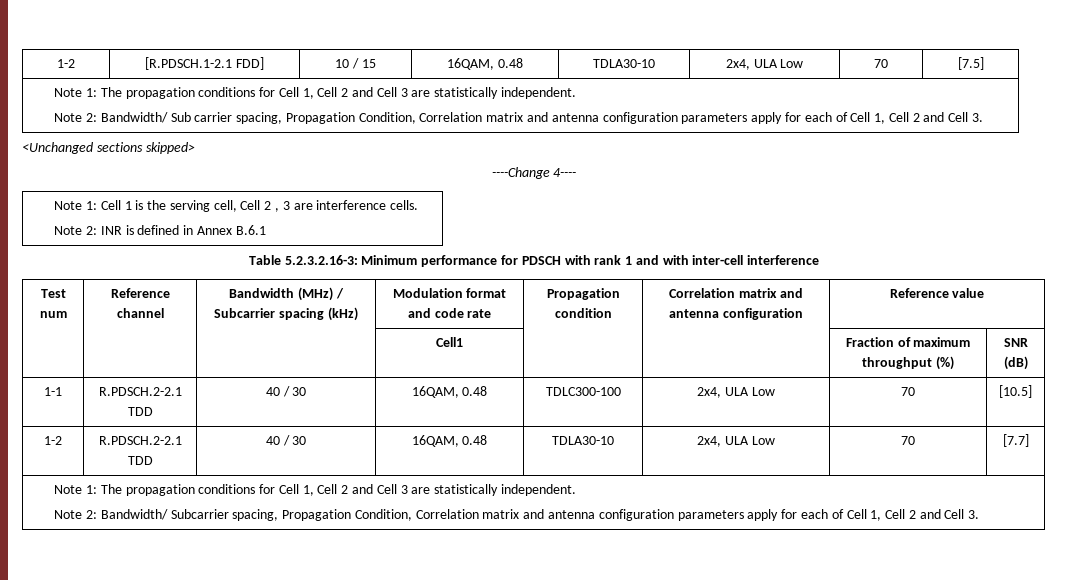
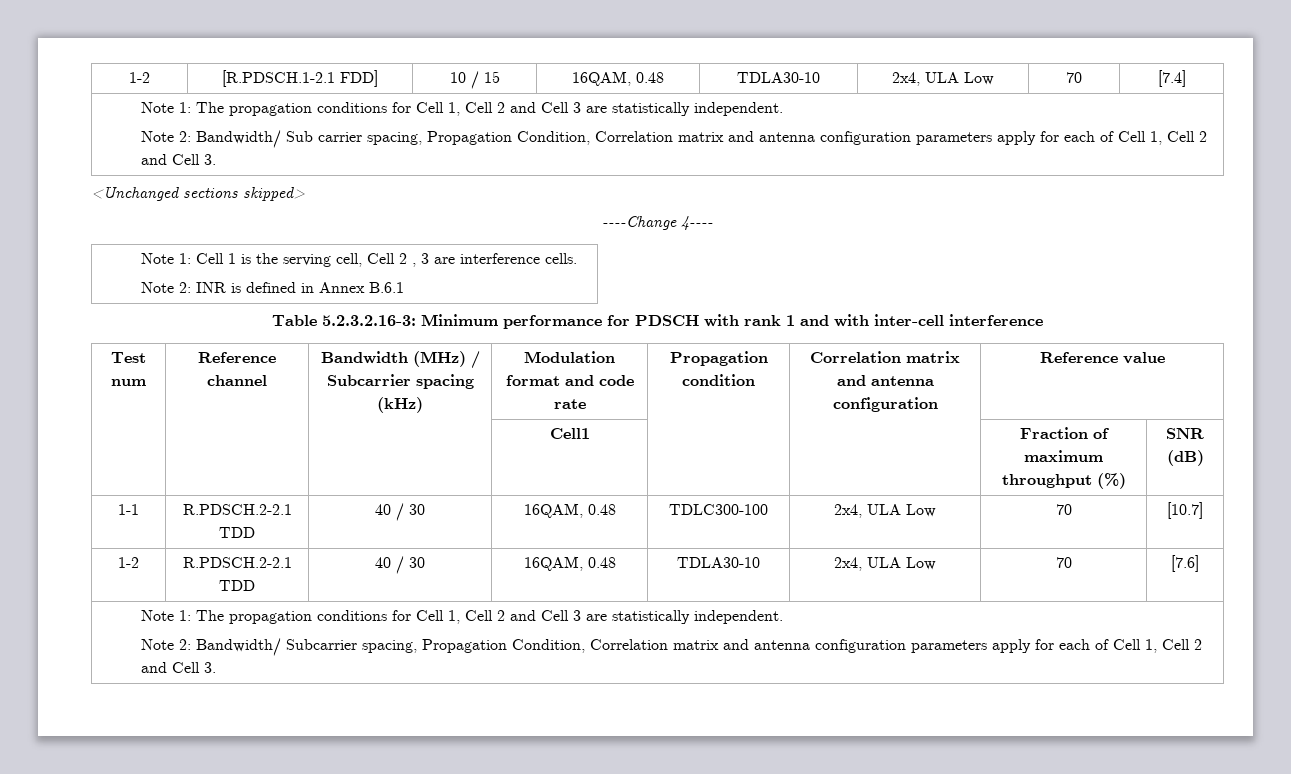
- 1-2 | [R.PDSCH.1-2.1 FDD] | 10 / 15 | 16QAM, 0.48 | TDLA30-10 | 2x4, ULA Low | 70 | [7.5]
+ 1-2 | [R.PDSCH.1-2.1 FDD] | 10 / 15 | 16QAM, 0.48 | TDLA30-10 | 2x4, ULA Low | 70 | [7.4]
- 1-1 | R.PDSCH.2-2.1 TDD | 40 / 30 | 16QAM, 0.48 | TDLC300-100 | 2x4, ULA Low | 70 | [10.5]
+ 1-1 | R.PDSCH.2-2.1 TDD | 40 / 30 | 16QAM, 0.48 | TDLC300-100 | 2x4, ULA Low | 70 | [10.7]
- 1-2 | R.PDSCH.2-2.1 TDD | 40 / 30 | 16QAM, 0.48 | TDLA30-10 | 2x4, ULA Low | 70 | [7.7]
+ 1-2 | R.PDSCH.2-2.1 TDD | 40 / 30 | 16QAM, 0.48 | TDLA30-10 | 2x4, ULA Low | 70 | [7.6]

